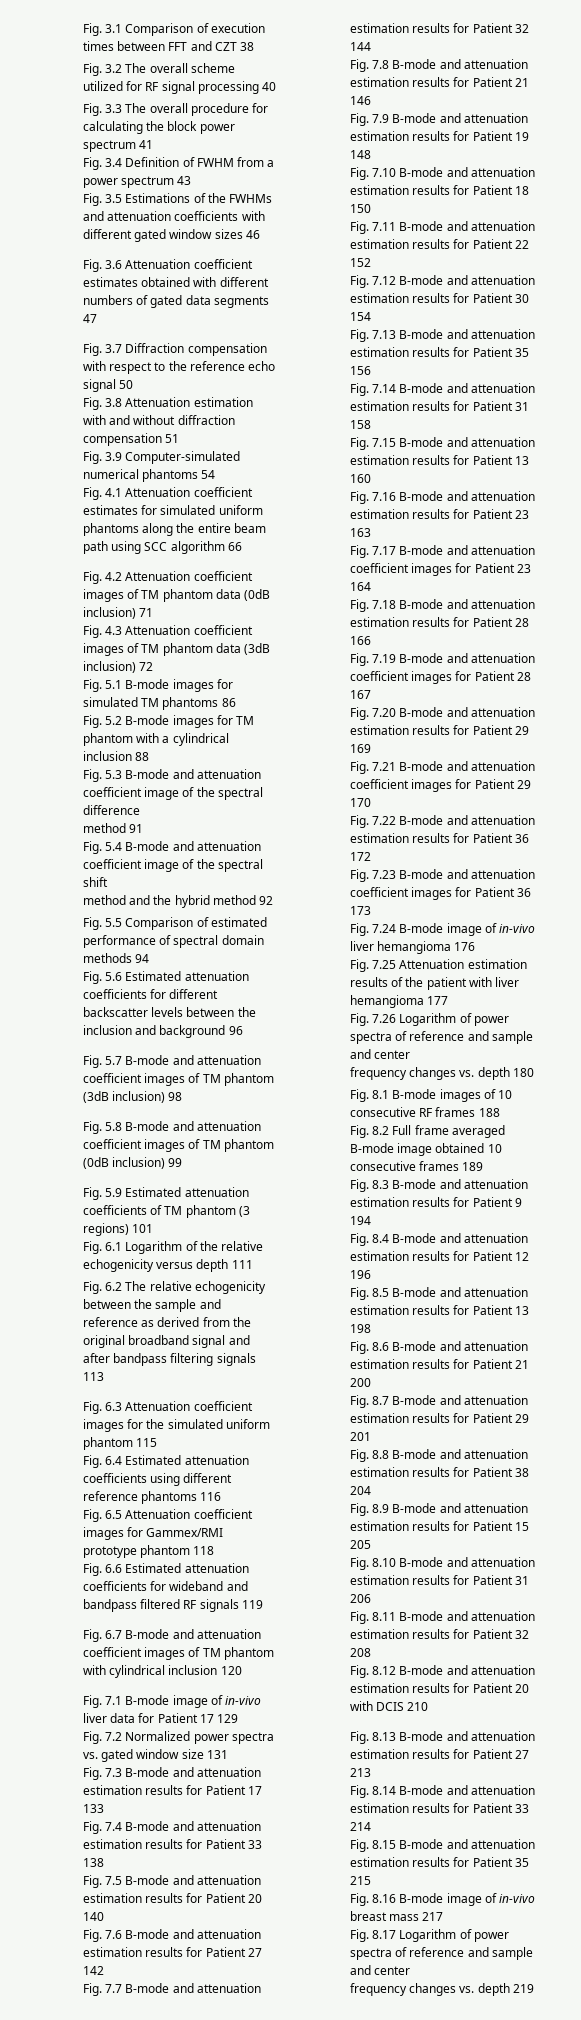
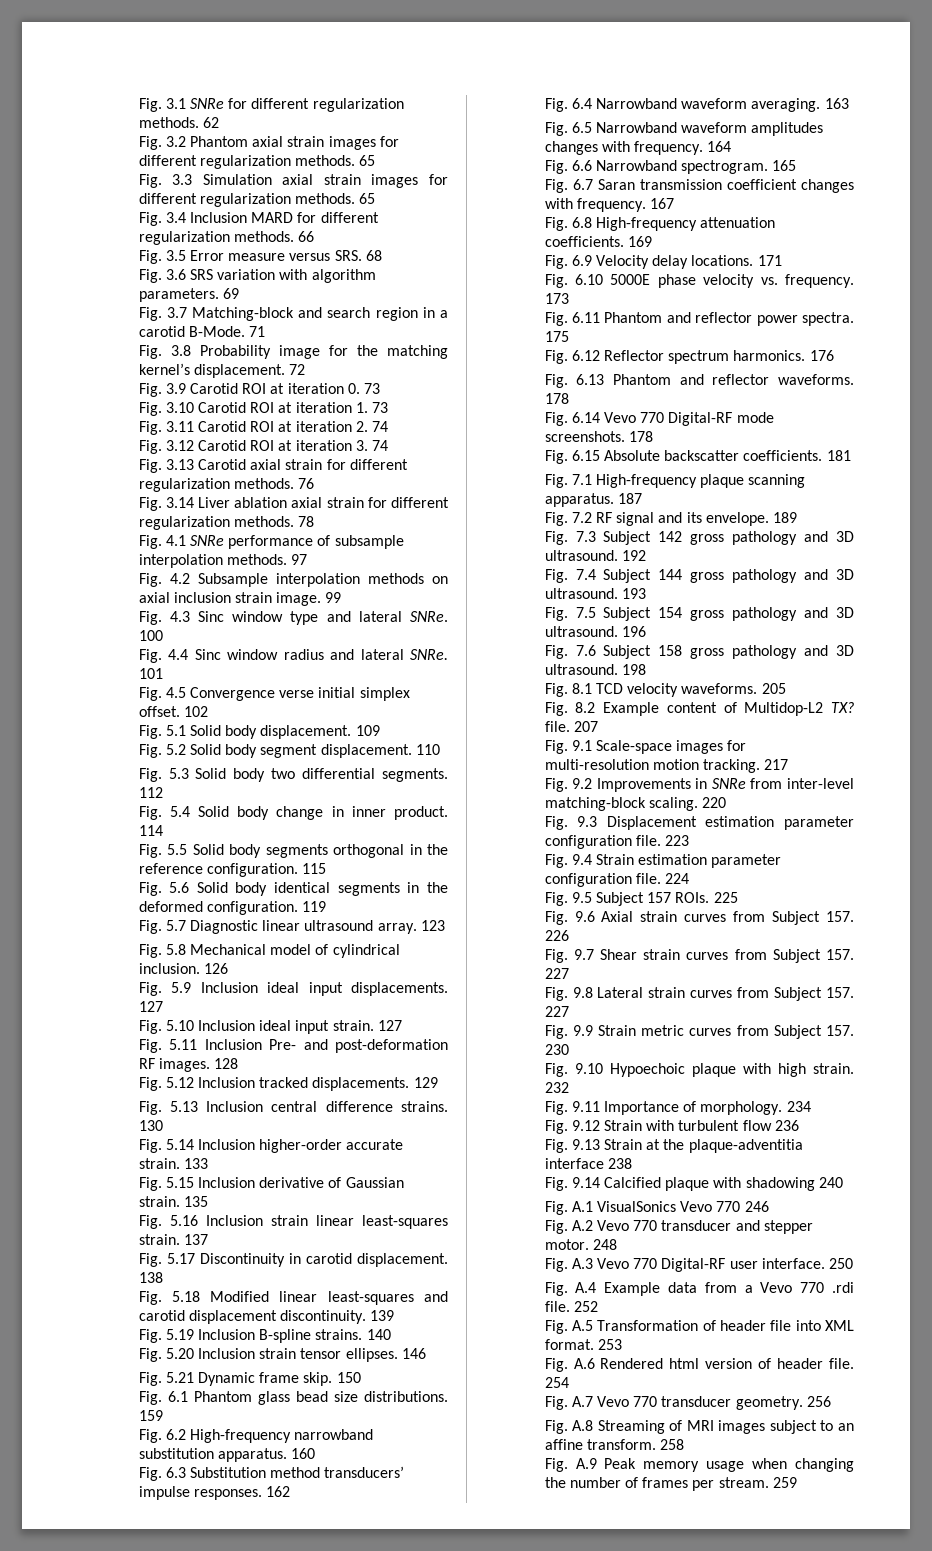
- Fig. 3.1 Comparison of execution times between FFT and CZT 38
- Fig. 3.2 The overall scheme utilized for RF signal processing 40
- Fig. 3.3 The overall procedure for calculating the block power spectrum 41
- Fig. 3.4 Definition of FWHM from a power spectrum 43
- Fig. 3.5 Estimations of the FWHMs and attenuation coefficients with different gated window sizes 46
- Fig. 3.6 Attenuation coefficient estimates obtained with different numbers of gated data segments 47
- Fig. 3.7 Diffraction compensation with respect to the reference echo signal 50
- Fig. 3.8 Attenuation estimation with and without diffraction compensation 51
- Fig. 3.9 Computer-simulated numerical phantoms 54
- Fig. 4.1 Attenuation coefficient estimates for simulated uniform phantoms along the entire beam path using SCC algorithm 66
- Fig. 4.2 Attenuation coefficient images of TM phantom data (0dB inclusion) 71
- Fig. 4.3 Attenuation coefficient images of TM phantom data (3dB inclusion) 72
- Fig. 5.1 B-mode images for simulated TM phantoms 86
- Fig. 5.2 B-mode images for TM phantom with a cylindrical inclusion 88
- Fig. 5.3 B-mode and attenuation coefficient image of the spectral difference
- method 91
- Fig. 5.4 B-mode and attenuation coefficient image of the spectral shift
- method and the hybrid method 92
- Fig. 5.5 Comparison of estimated performance of spectral domain methods 94
- Fig. 5.6 Estimated attenuation coefficients for different backscatter levels between the inclusion and background 96
- Fig. 5.7 B-mode and attenuation coefficient images of TM phantom (3dB inclusion) 98
- Fig. 5.8 B-mode and attenuation coefficient images of TM phantom (0dB inclusion) 99
- Fig. 5.9 Estimated attenuation coefficients of TM phantom (3 regions) 101
- Fig. 6.1 Logarithm of the relative echogenicity versus depth 111
- Fig. 6.2 The relative echogenicity between the sample and reference as derived from the original broadband signal and after bandpass filtering signals 113
- Fig. 6.3 Attenuation coefficient images for the simulated uniform phantom 115
- Fig. 6.4 Estimated attenuation coefficients using different reference phantoms 116
- Fig. 6.5 Attenuation coefficient images for Gammex/RMI prototype phantom 118
- Fig. 6.6 Estimated attenuation coefficients for wideband and bandpass filtered RF signals 119
- Fig. 6.7 B-mode and attenuation coefficient images of TM phantom with cylindrical inclusion 120
- Fig. 7.1 B-mode image of in-vivo liver data for Patient 17 129
- Fig. 7.2 Normalized power spectra vs. gated window size 131
- Fig. 7.3 B-mode and attenuation estimation results for Patient 17 133
- Fig. 7.4 B-mode and attenuation estimation results for Patient 33 138
- Fig. 7.5 B-mode and attenuation estimation results for Patient 20 140
- Fig. 7.6 B-mode and attenuation estimation results for Patient 27 142
- Fig. 7.7 B-mode and attenuation estimation results for Patient 32 144
- Fig. 7.8 B-mode and attenuation estimation results for Patient 21 146
- Fig. 7.9 B-mode and attenuation estimation results for Patient 19 148
- Fig. 7.10 B-mode and attenuation estimation results for Patient 18 150
- Fig. 7.11 B-mode and attenuation estimation results for Patient 22 152
- Fig. 7.12 B-mode and attenuation estimation results for Patient 30 154
- Fig. 7.13 B-mode and attenuation estimation results for Patient 35 156
- Fig. 7.14 B-mode and attenuation estimation results for Patient 31 158
- Fig. 7.15 B-mode and attenuation estimation results for Patient 13 160
- Fig. 7.16 B-mode and attenuation estimation results for Patient 23 163
- Fig. 7.17 B-mode and attenuation coefficient images for Patient 23 164
- Fig. 7.18 B-mode and attenuation estimation results for Patient 28 166
- Fig. 7.19 B-mode and attenuation coefficient images for Patient 28 167
- Fig. 7.20 B-mode and attenuation estimation results for Patient 29 169
- Fig. 7.21 B-mode and attenuation coefficient images for Patient 29 170
- Fig. 7.22 B-mode and attenuation estimation results for Patient 36 172
- Fig. 7.23 B-mode and attenuation coefficient images for Patient 36 173
- Fig. 7.24 B-mode image of in-vivo liver hemangioma 176
- Fig. 7.25 Attenuation estimation results of the patient with liver hemangioma 177
- Fig. 7.26 Logarithm of power spectra of reference and sample and center
- frequency changes vs. depth 180
- Fig. 8.1 B-mode images of 10 consecutive RF frames 188
- Fig. 8.2 Full frame averaged B-mode image obtained 10 consecutive frames 189
- Fig. 8.3 B-mode and attenuation estimation results for Patient 9 194
- Fig. 8.4 B-mode and attenuation estimation results for Patient 12 196
- Fig. 8.5 B-mode and attenuation estimation results for Patient 13 198
- Fig. 8.6 B-mode and attenuation estimation results for Patient 21 200
- Fig. 8.7 B-mode and attenuation estimation results for Patient 29 201
- Fig. 8.8 B-mode and attenuation estimation results for Patient 38 204
- Fig. 8.9 B-mode and attenuation estimation results for Patient 15 205
- Fig. 8.10 B-mode and attenuation estimation results for Patient 31 206
- Fig. 8.11 B-mode and attenuation estimation results for Patient 32 208
- Fig. 8.12 B-mode and attenuation estimation results for Patient 20 with DCIS 210
- Fig. 8.13 B-mode and attenuation estimation results for Patient 27 213
- Fig. 8.14 B-mode and attenuation estimation results for Patient 33 214
- Fig. 8.15 B-mode and attenuation estimation results for Patient 35 215
- Fig. 8.16 B-mode image of in-vivo breast mass 217
- Fig. 8.17 Logarithm of power spectra of reference and sample and center
- frequency changes vs. depth 219
+ Fig. 3.1 SNRe for different regularization methods. 62
+ Fig. 3.2 Phantom axial strain images for different regularization methods. 65
+ Fig. 3.3 Simulation axial strain images for different regularization methods. 65
+ Fig. 3.4 Inclusion MARD for different regularization methods. 66
+ Fig. 3.5 Error measure versus SRS. 68
+ Fig. 3.6 SRS variation with algorithm parameters. 69
+ Fig. 3.7 Matching-block and search region in a carotid B-Mode. 71
+ Fig. 3.8 Probability image for the matching kernel’s displacement. 72
+ Fig. 3.9 Carotid ROI at iteration 0. 73
+ Fig. 3.10 Carotid ROI at iteration 1. 73
+ Fig. 3.11 Carotid ROI at iteration 2. 74
+ Fig. 3.12 Carotid ROI at iteration 3. 74
+ Fig. 3.13 Carotid axial strain for different regularization methods. 76
+ Fig. 3.14 Liver ablation axial strain for different regularization methods. 78
+ Fig. 4.1 SNRe performance of subsample interpolation methods. 97
+ Fig. 4.2 Subsample interpolation methods on axial inclusion strain image. 99
+ Fig. 4.3 Sinc window type and lateral SNRe. 100
+ Fig. 4.4 Sinc window radius and lateral SNRe. 101
+ Fig. 4.5 Convergence verse initial simplex offset. 102
+ Fig. 5.1 Solid body displacement. 109
+ Fig. 5.2 Solid body segment displacement. 110
+ Fig. 5.3 Solid body two differential segments. 112
+ Fig. 5.4 Solid body change in inner product. 114
+ Fig. 5.5 Solid body segments orthogonal in the reference configuration. 115
+ Fig. 5.6 Solid body identical segments in the deformed configuration. 119
+ Fig. 5.7 Diagnostic linear ultrasound array. 123
+ Fig. 5.8 Mechanical model of cylindrical inclusion. 126
+ Fig. 5.9 Inclusion ideal input displacements. 127
+ Fig. 5.10 Inclusion ideal input strain. 127
+ Fig. 5.11 Inclusion Pre- and post-deformation RF images. 128
+ Fig. 5.12 Inclusion tracked displacements. 129
+ Fig. 5.13 Inclusion central difference strains. 130
+ Fig. 5.14 Inclusion higher-order accurate strain. 133
+ Fig. 5.15 Inclusion derivative of Gaussian strain. 135
+ Fig. 5.16 Inclusion strain linear least-squares strain. 137
+ Fig. 5.17 Discontinuity in carotid displacement. 138
+ Fig. 5.18 Modified linear least-squares and carotid displacement discontinuity. 139
+ Fig. 5.19 Inclusion B-spline strains. 140
+ Fig. 5.20 Inclusion strain tensor ellipses. 146
+ Fig. 5.21 Dynamic frame skip. 150
+ Fig. 6.1 Phantom glass bead size distributions. 159
+ Fig. 6.2 High-frequency narrowband substitution apparatus. 160
+ Fig. 6.3 Substitution method transducers’ impulse responses. 162
+ Fig. 6.4 Narrowband waveform averaging. 163
+ Fig. 6.5 Narrowband waveform amplitudes changes with frequency. 164
+ Fig. 6.6 Narrowband spectrogram. 165
+ Fig. 6.7 Saran transmission coefficient changes with frequency. 167
+ Fig. 6.8 High-frequency attenuation coefficients. 169
+ Fig. 6.9 Velocity delay locations. 171
+ Fig. 6.10 5000E phase velocity vs. frequency. 173
+ Fig. 6.11 Phantom and reflector power spectra. 175
+ Fig. 6.12 Reflector spectrum harmonics. 176
+ Fig. 6.13 Phantom and reflector waveforms. 178
+ Fig. 6.14 Vevo 770 Digital-RF mode screenshots. 178
+ Fig. 6.15 Absolute backscatter coefficients. 181
+ Fig. 7.1 High-frequency plaque scanning apparatus. 187
+ Fig. 7.2 RF signal and its envelope. 189
+ Fig. 7.3 Subject 142 gross pathology and 3D ultrasound. 192
+ Fig. 7.4 Subject 144 gross pathology and 3D ultrasound. 193
+ Fig. 7.5 Subject 154 gross pathology and 3D ultrasound. 196
+ Fig. 7.6 Subject 158 gross pathology and 3D ultrasound. 198
+ Fig. 8.1 TCD velocity waveforms. 205
+ Fig. 8.2 Example content of Multidop-L2 TX? file. 207
+ Fig. 9.1 Scale-space images for multi-resolution motion tracking. 217
+ Fig. 9.2 Improvements in SNRe from inter-level matching-block scaling. 220
+ Fig. 9.3 Displacement estimation parameter configuration file. 223
+ Fig. 9.4 Strain estimation parameter configuration file. 224
+ Fig. 9.5 Subject 157 ROIs. 225
+ Fig. 9.6 Axial strain curves from Subject 157. 226
+ Fig. 9.7 Shear strain curves from Subject 157. 227
+ Fig. 9.8 Lateral strain curves from Subject 157. 227
+ Fig. 9.9 Strain metric curves from Subject 157. 230
+ Fig. 9.10 Hypoechoic plaque with high strain. 232
+ Fig. 9.11 Importance of morphology. 234
+ Fig. 9.12 Strain with turbulent flow 236
+ Fig. 9.13 Strain at the plaque-adventitia interface 238
+ Fig. 9.14 Calcified plaque with shadowing 240
+ Fig. A.1 VisualSonics Vevo 770 246
+ Fig. A.2 Vevo 770 transducer and stepper motor. 248
+ Fig. A.3 Vevo 770 Digital-RF user interface. 250
+ Fig. A.4 Example data from a Vevo 770 .rdi file. 252
+ Fig. A.5 Transformation of header file into XML format. 253
+ Fig. A.6 Rendered html version of header file. 254
+ Fig. A.7 Vevo 770 transducer geometry. 256
+ Fig. A.8 Streaming of MRI images subject to an affine transform. 258
+ Fig. A.9 Peak memory usage when changing the number of frames per stream. 259

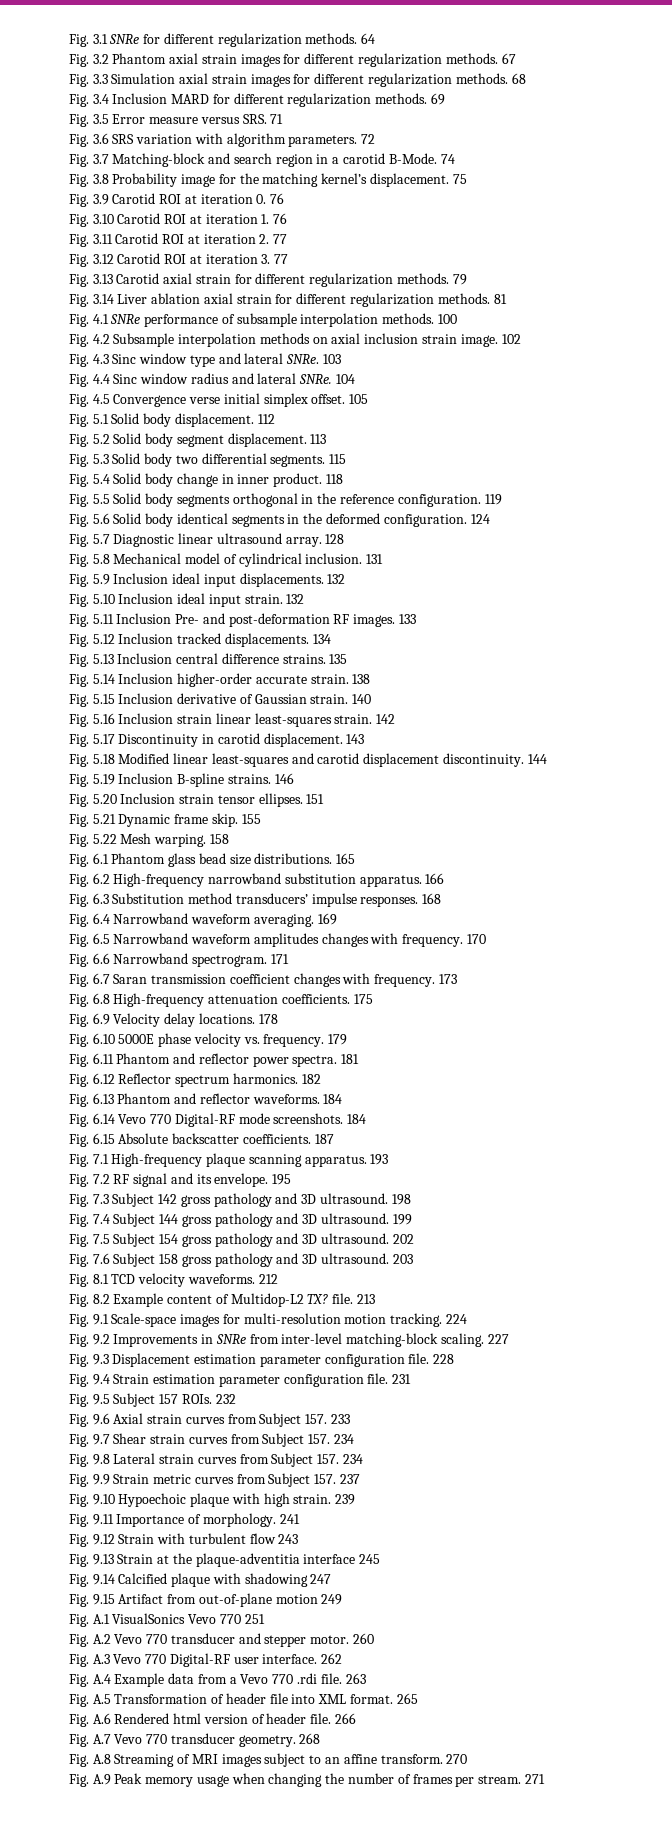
- 62
+ 64
- Fig. 3.2 Phantom axial strain images for different regularization methods. 65
+ Fig. 3.2 Phantom axial strain images for different regularization methods. 67
- Fig. 3.3 Simulation axial strain images for different regularization methods. 65
+ Fig. 3.3 Simulation axial strain images for different regularization methods. 68
- 66
+ 69
- Fig. 3.5 Error measure versus SRS. 68
+ Fig. 3.5 Error measure versus SRS. 71
- 69
+ 72
- 71
+ 74
- 72
+ 75
- Fig. 3.9 Carotid ROI at iteration 0. 73
+ Fig. 3.9 Carotid ROI at iteration 0. 76
- Fig. 3.10 Carotid ROI at iteration 1. 73
+ Fig. 3.10 Carotid ROI at iteration 1. 76
- Fig. 3.11 Carotid ROI at iteration 2. 74
+ Fig. 3.11 Carotid ROI at iteration 2. 77
- Fig. 3.12 Carotid ROI at iteration 3. 74
+ Fig. 3.12 Carotid ROI at iteration 3. 77
- 76
+ 79
- 78
+ 81
- 97
+ 100
- 99
+ 102
- 100
+ 103
- 101
+ 104
- 102
+ 105
- 109
+ 112
- 110
+ 113
- 112
+ 115
- 114
+ 118
- 115
+ 119
- 119
+ 124
- 123
+ 128
- 126
+ 131
- Fig. 5.9 Inclusion ideal input displacements. 127
+ Fig. 5.9 Inclusion ideal input displacements. 132
- Fig. 5.10 Inclusion ideal input strain. 127
+ Fig. 5.10 Inclusion ideal input strain. 132
- 128
+ 133
- 129
+ 134
- 130
+ 135
- 133
+ 138
- 135
+ 140
- Fig. 5.16 Inclusion strain linear least-squares strain. 137
+ Fig. 5.16 Inclusion strain linear least-squares strain. 142
- 138
+ 143
- Fig. 5.18 Modified linear least-squares and carotid displacement discontinuity. 139
+ Fig. 5.18 Modified linear least-squares and carotid displacement discontinuity. 144
- 140
+ 146
- 146
+ 151
- 150
+ 155
+ Fig. 5.22 Mesh warping. 158
- 159
+ 165
- 160
+ 166
- 162
+ 168
- 163
+ 169
- 164
+ 170
- 165
+ 171
- 167
+ 173
- 169
+ 175
- 171
+ 178
- 173
+ 179
- 175
+ 181
- 176
+ 182
- Fig. 6.13 Phantom and reflector waveforms. 178
+ Fig. 6.13 Phantom and reflector waveforms. 184
- Fig. 6.14 Vevo 770 Digital-RF mode screenshots. 178
+ Fig. 6.14 Vevo 770 Digital-RF mode screenshots. 184
- 181
+ 187
- 187
+ 193
- 189
+ 195
- 192
+ 198
- 193
+ 199
- 196
+ 202
- 198
+ 203
- 205
+ 212
- 207
+ 213
- 217
+ 224
- 220
+ 227
- 223
+ 228
- 224
+ 231
- 225
+ 232
- Fig. 9.6 Axial strain curves from Subject 157. 226
+ Fig. 9.6 Axial strain curves from Subject 157. 233
- Fig. 9.7 Shear strain curves from Subject 157. 227
+ Fig. 9.7 Shear strain curves from Subject 157. 234
- Fig. 9.8 Lateral strain curves from Subject 157. 227
+ Fig. 9.8 Lateral strain curves from Subject 157. 234
- Fig. 9.9 Strain metric curves from Subject 157. 230
+ Fig. 9.9 Strain metric curves from Subject 157. 237
- 232
+ 239
- 234
+ 241
- Fig. 9.12 Strain with turbulent flow 236
+ Fig. 9.12 Strain with turbulent flow 243
- Fig. 9.13 Strain at the plaque-adventitia interface 238
+ Fig. 9.13 Strain at the plaque-adventitia interface 245
- Fig. 9.14 Calcified plaque with shadowing 240
+ Fig. 9.14 Calcified plaque with shadowing 247
+ Fig. 9.15 Artifact from out-of-plane motion 249
- Fig. A.1 VisualSonics Vevo 770 246
+ Fig. A.1 VisualSonics Vevo 770 251
- 248
+ 260
- 250
+ 262
- 252
+ 263
- 253
+ 265
- 254
+ 266
- 256
+ 268
- 258
+ 270
- 259
+ 271

